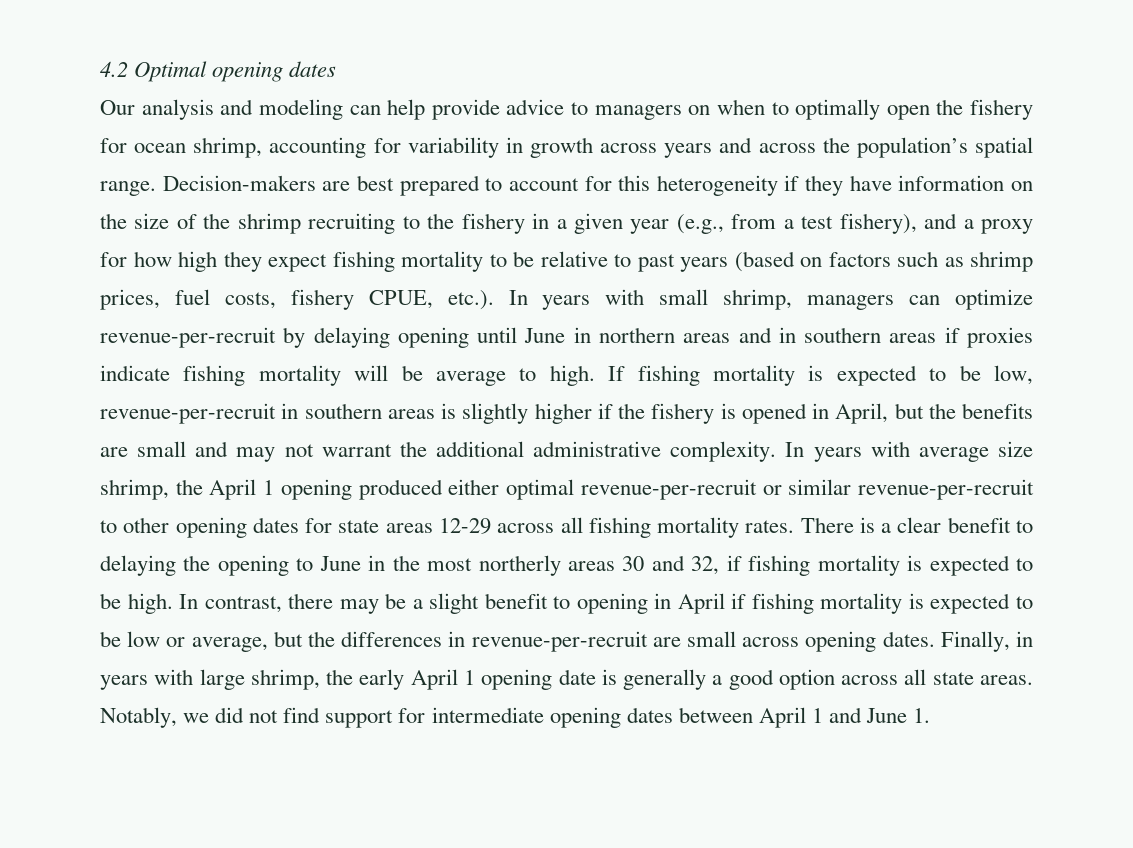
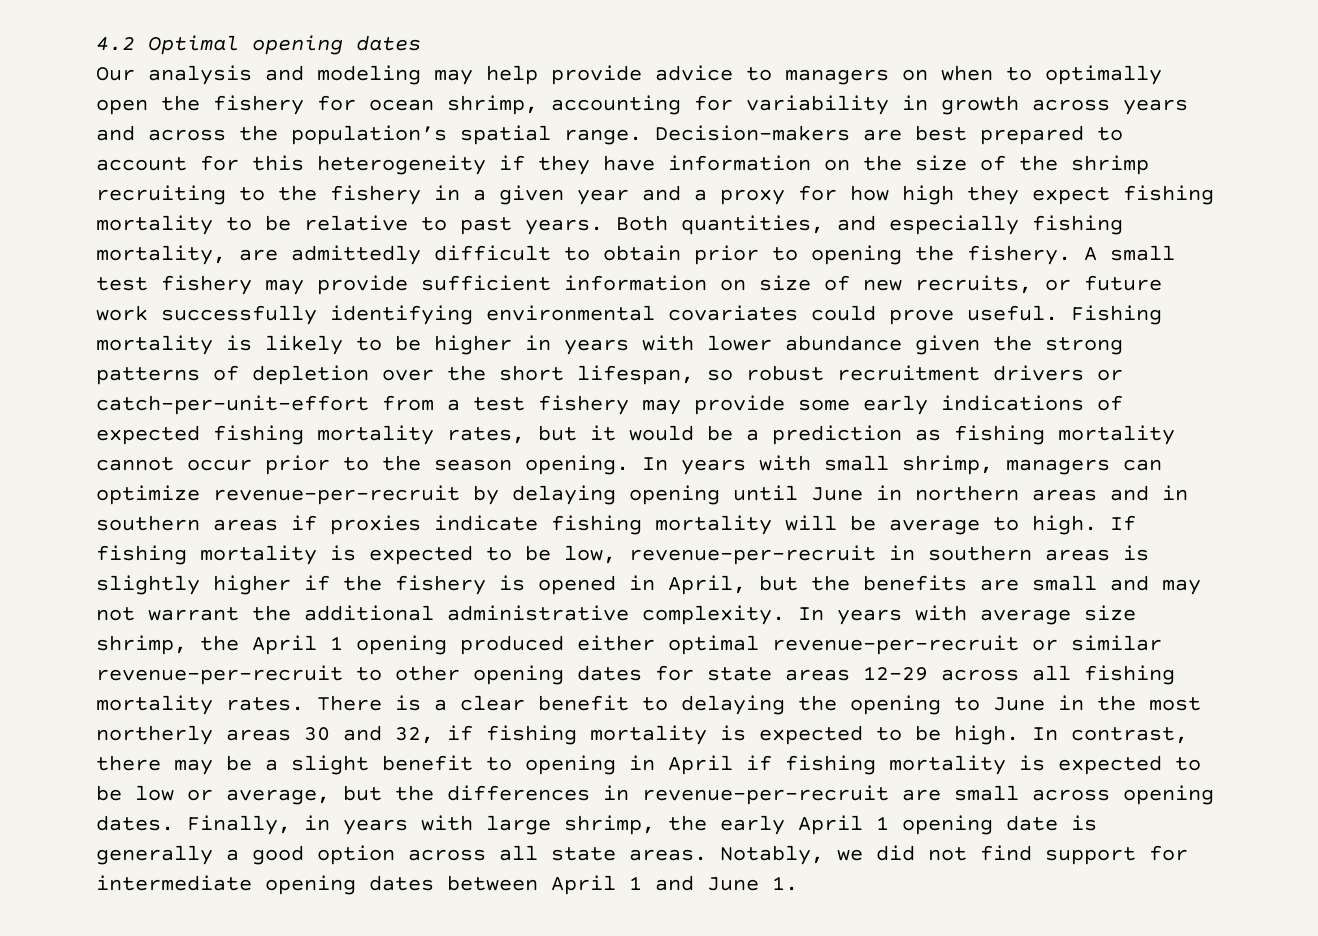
- Our analysis and modeling can help provide advice to managers on when to optimally open the fishery for ocean shrimp, accounting for variability in growth across years and across the population’s spatial range.
+ Our analysis and modeling may help provide advice to managers on when to optimally open the fishery for ocean shrimp, accounting for variability in growth across years and across the population’s spatial range.
- Decision-makers are best prepared to account for this heterogeneity if they have information on the size of the shrimp recruiting to the fishery in a given year (e.g., from a test fishery), and a proxy for how high they expect fishing mortality to be relative to past years (based on factors such as shrimp prices, fuel costs, fishery CPUE, etc.). In years with small shrimp, managers can optimize revenue-per-recruit by delaying opening until June in northern areas and in southern areas if proxies indicate fishing mortality will be average to high.
+ Decision-makers are best prepared to account for this heterogeneity if they have information on the size of the shrimp recruiting to the fishery in a given year and a proxy for how high they expect fishing mortality to be relative to past years. Both quantities, and especially fishing mortality, are admittedly difficult to obtain prior to opening the fishery. A small test fishery may provide sufficient information on size of new recruits, or future work successfully identifying environmental covariates could prove useful. Fishing mortality is likely to be higher in years with lower abundance given the strong patterns of depletion over the short lifespan, so robust recruitment drivers or catch-per-unit-effort from a test fishery may provide some early indications of expected fishing mortality rates, but it would be a prediction as fishing mortality cannot occur prior to the season opening. In years with small shrimp, managers can optimize revenue-per-recruit by delaying opening until June in northern areas and in southern areas if proxies indicate fishing mortality will be average to high.

